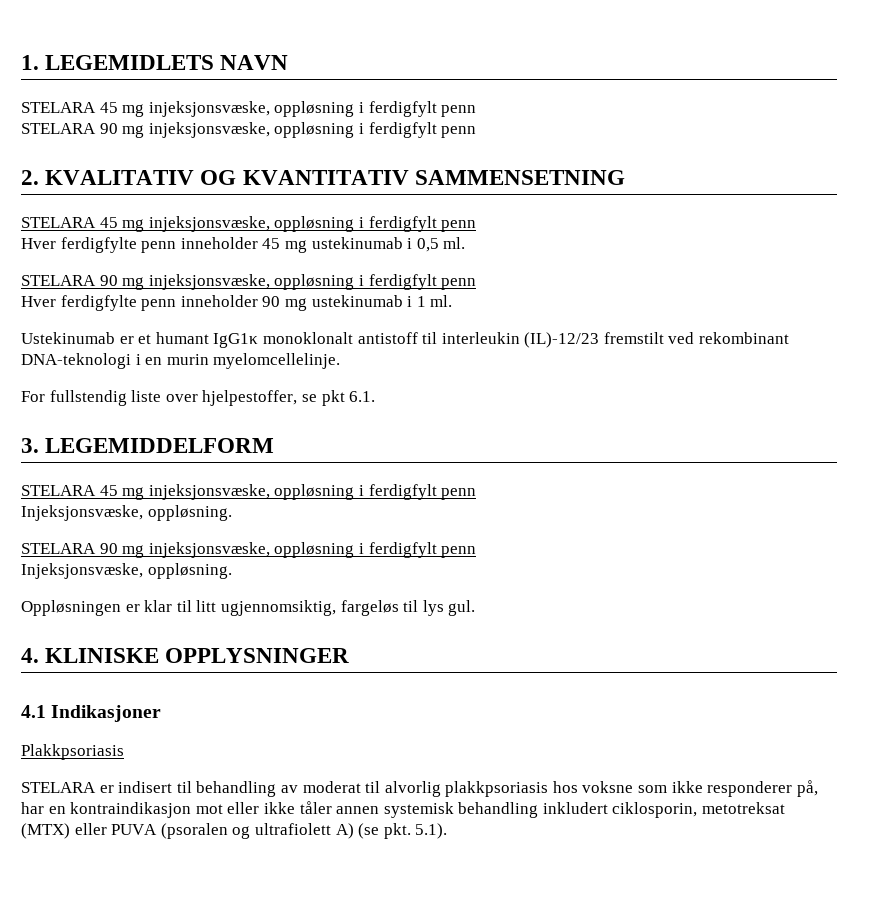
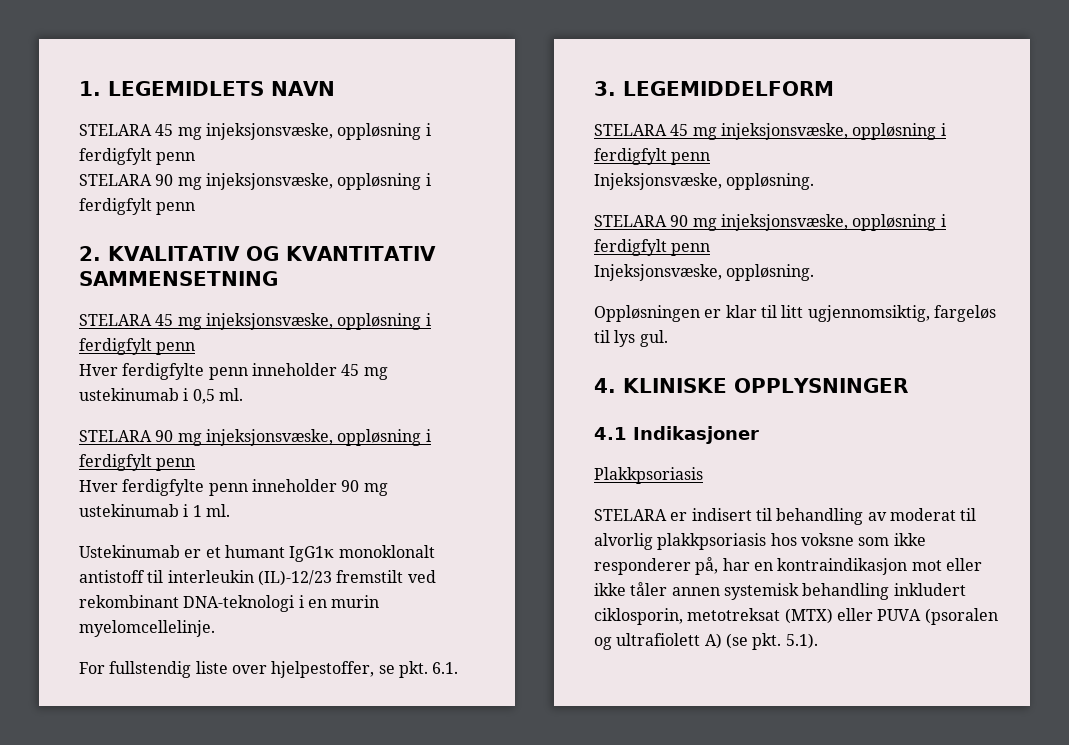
- For fullstendig liste over hjelpestoffer, se pkt 6.1.
+ For fullstendig liste over hjelpestoffer, se pkt. 6.1.

